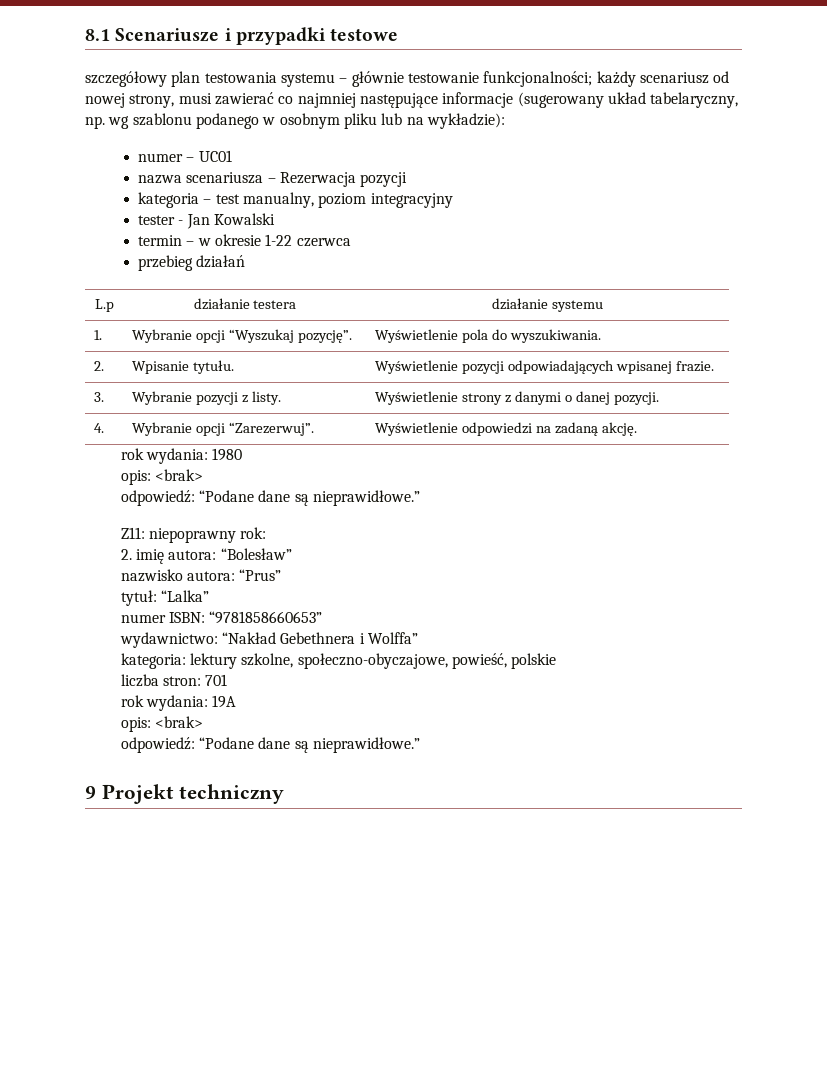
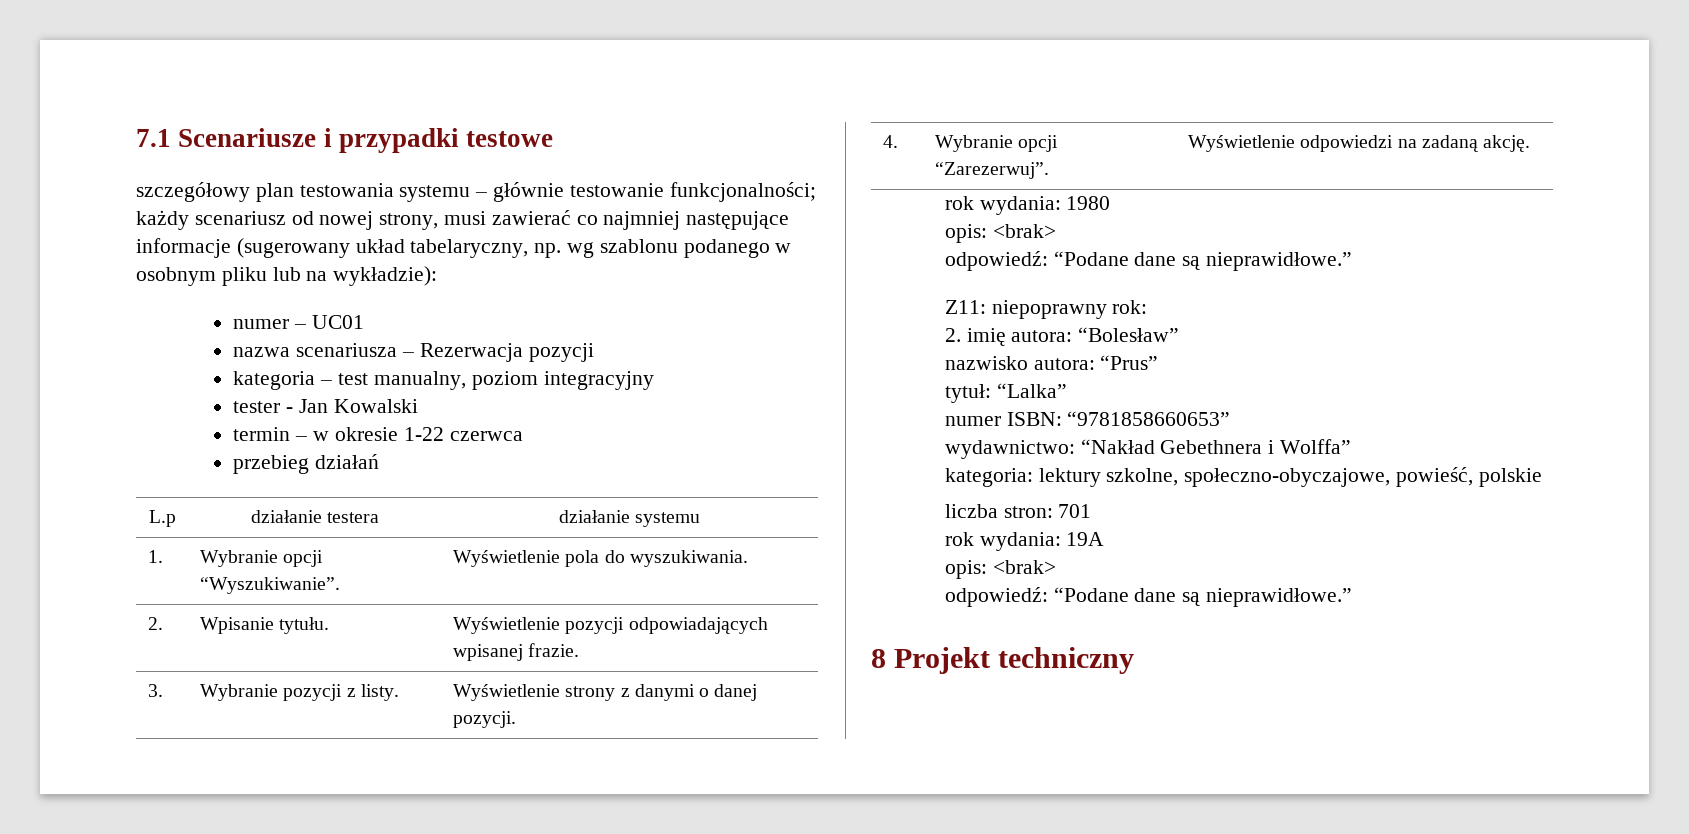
- 8.1 Scenariusze i przypadki testowe
+ 7.1 Scenariusze i przypadki testowe
- 1. | Wybranie opcji “Wyszukaj pozycję”. | Wyświetlenie pola do wyszukiwania.
+ 1. | Wybranie opcji “Wyszukiwanie”. | Wyświetlenie pola do wyszukiwania.
- 9 Projekt techniczny
+ 8 Projekt techniczny

